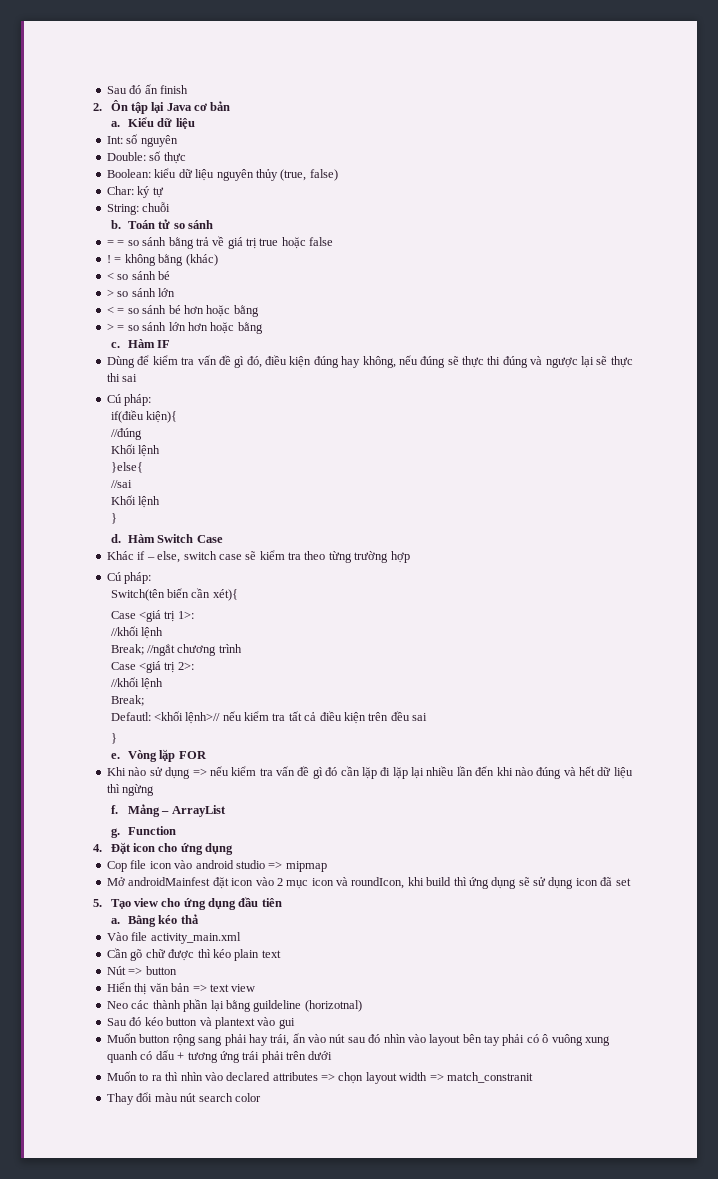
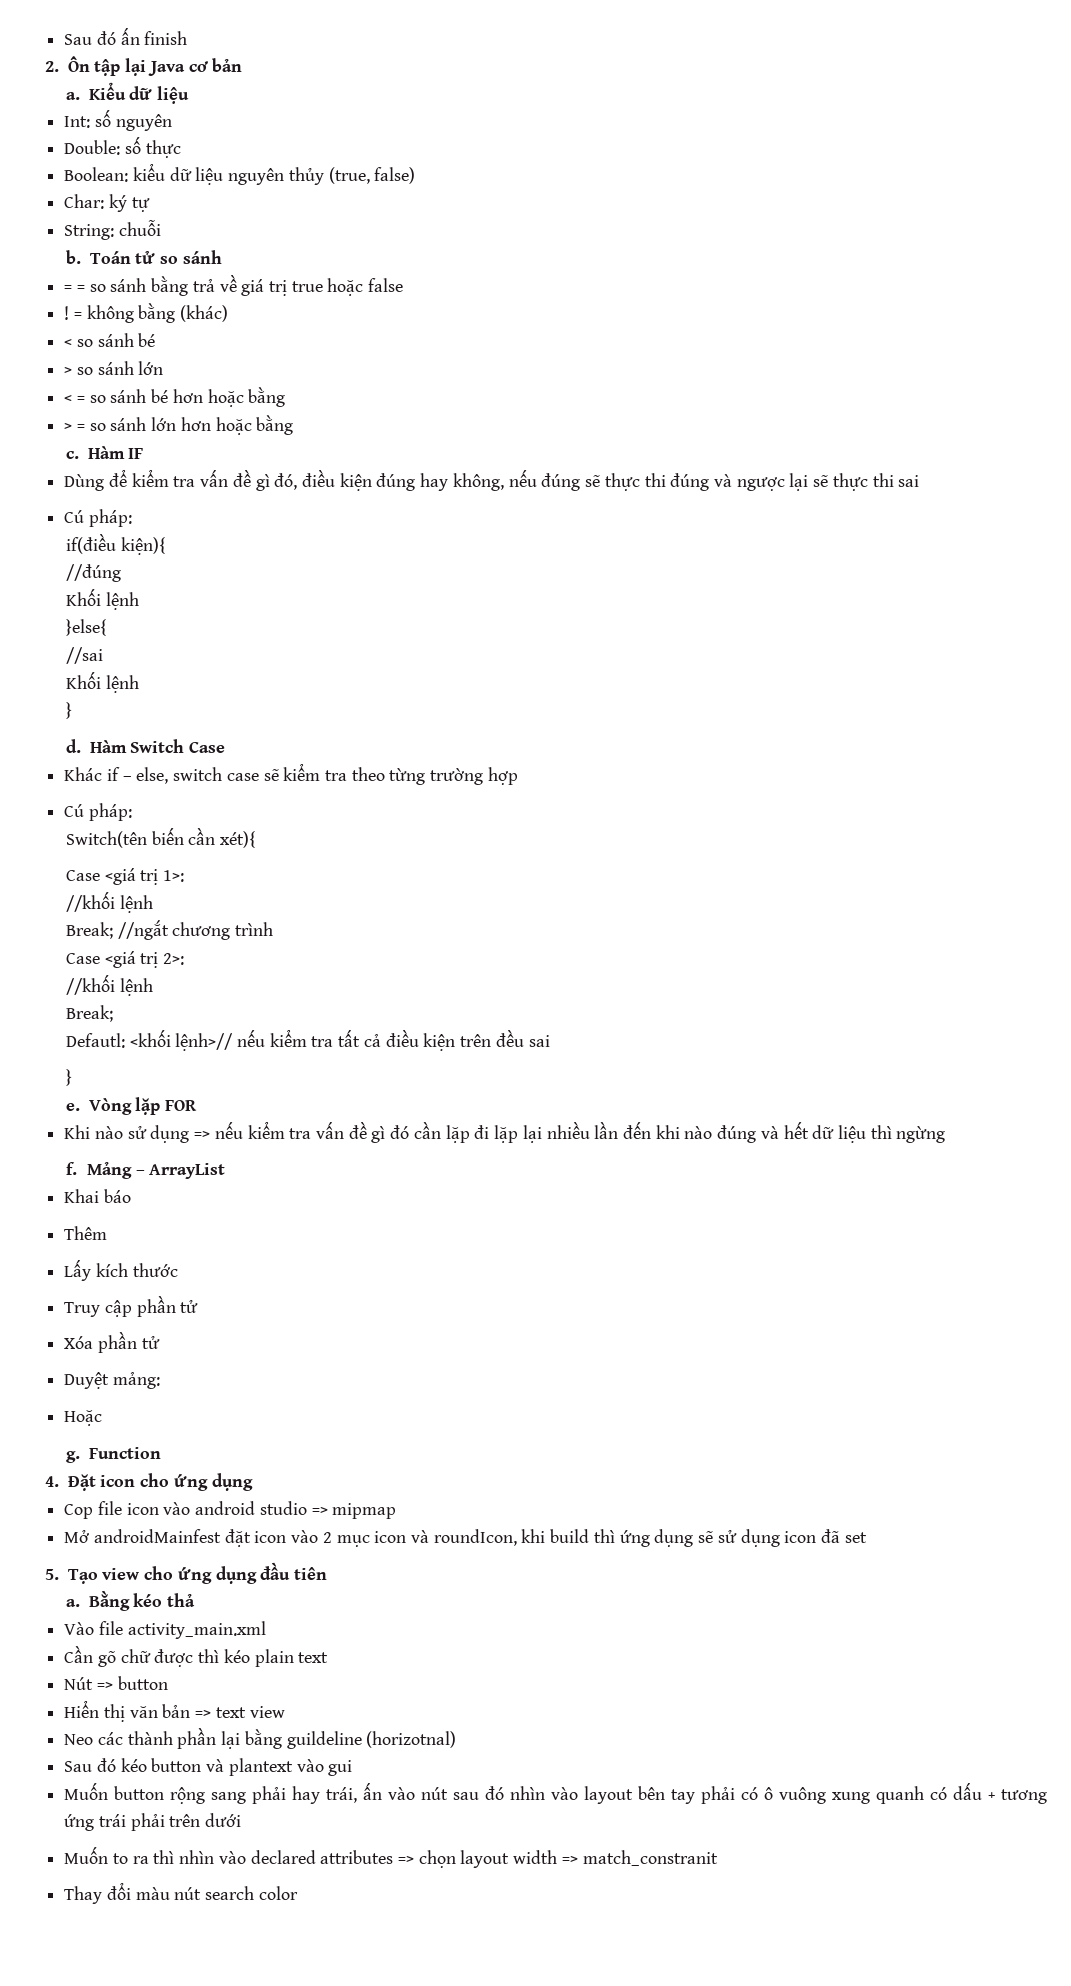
+ Khai báo
+ Thêm
+ Lấy kích thước
+ Truy cập phần tử
+ Xóa phần tử
+ Duyệt mảng:
+ Hoặc

